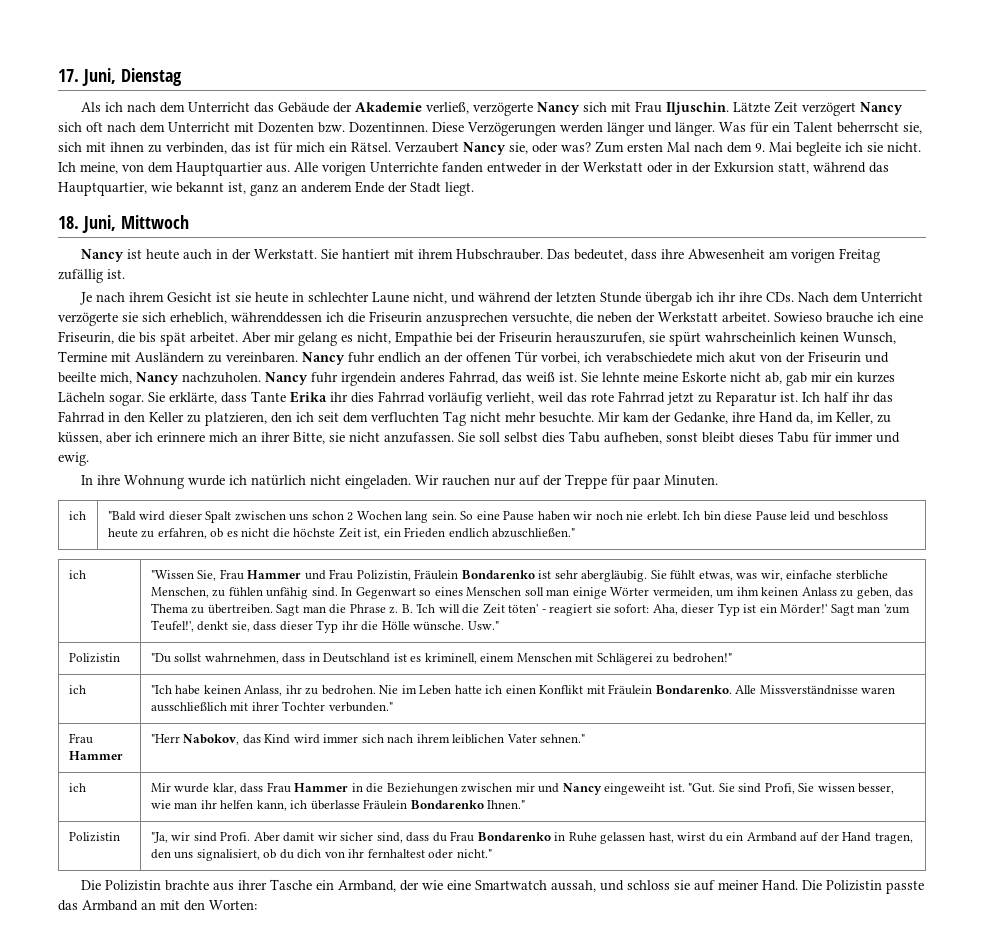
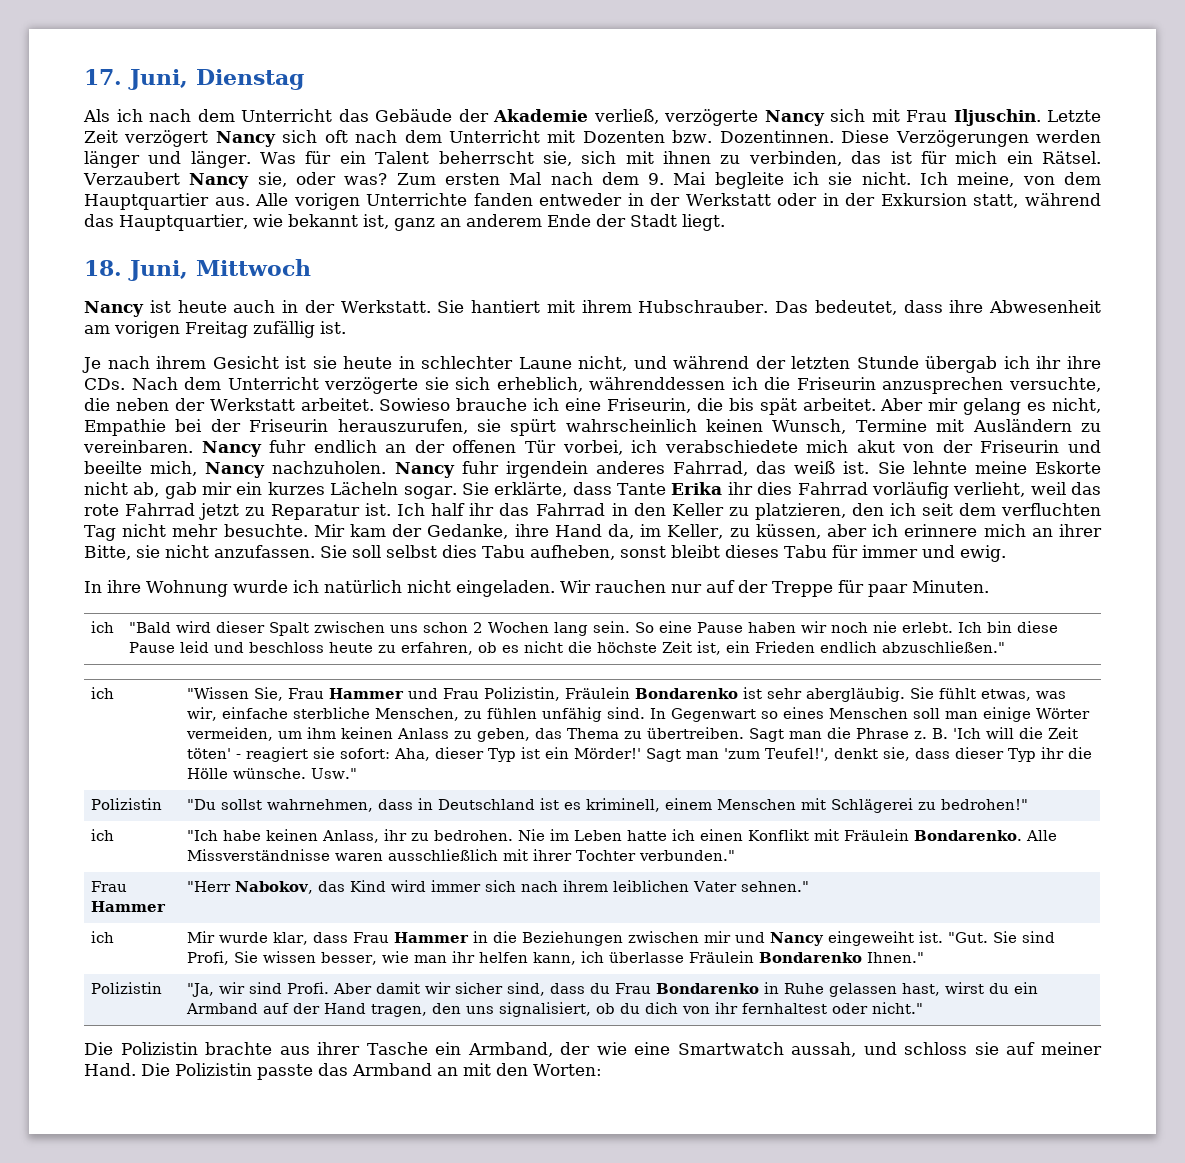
- Lätzte Zeit verzögert Nancy sich oft nach dem Unterricht mit Dozenten bzw. Dozentinnen.
+ Letzte Zeit verzögert Nancy sich oft nach dem Unterricht mit Dozenten bzw. Dozentinnen.

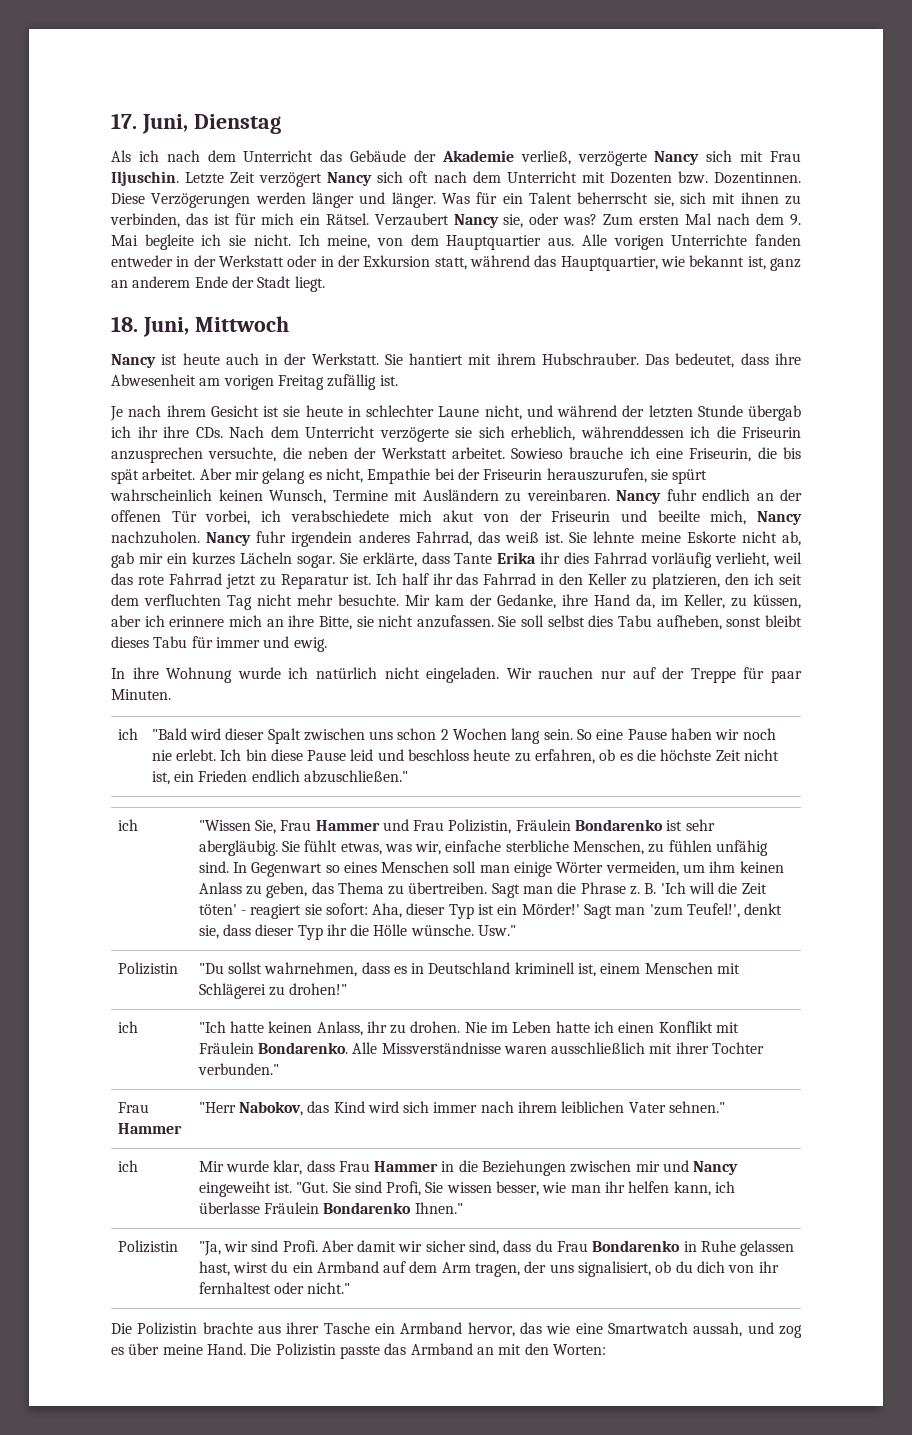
- Mir kam der Gedanke, ihre Hand da, im Keller, zu küssen, aber ich erinnere mich an ihrer Bitte, sie nicht anzufassen.
+ Mir kam der Gedanke, ihre Hand da, im Keller, zu küssen, aber ich erinnere mich an ihre Bitte, sie nicht anzufassen.
- Ich bin diese Pause leid und beschloss heute zu erfahren, ob es nicht die höchste Zeit ist, ein Frieden endlich abzuschließen."
+ Ich bin diese Pause leid und beschloss heute zu erfahren, ob es die höchste Zeit nicht ist, ein Frieden endlich abzuschließen."
- Polizistin | "Du sollst wahrnehmen, dass in Deutschland ist es kriminell, einem Menschen mit Schlägerei zu bedrohen!"
+ Polizistin | "Du sollst wahrnehmen, dass es in Deutschland kriminell ist, einem Menschen mit Schlägerei zu drohen!"
- ich | "Ich habe keinen Anlass, ihr zu bedrohen. Nie im Leben hatte ich einen Konflikt mit Fräulein Bondarenko. Alle Missverständnisse waren ausschließlich mit ihrer Tochter verbunden."
+ ich | "Ich hatte keinen Anlass, ihr zu drohen. Nie im Leben hatte ich einen Konflikt mit Fräulein Bondarenko. Alle Missverständnisse waren ausschließlich mit ihrer Tochter verbunden."
- Frau Hammer | "Herr Nabokov, das Kind wird immer sich nach ihrem leiblichen Vater sehnen."
+ Frau Hammer | "Herr Nabokov, das Kind wird sich immer nach ihrem leiblichen Vater sehnen."
- Polizistin | "Ja, wir sind Profi. Aber damit wir sicher sind, dass du Frau Bondarenko in Ruhe gelassen hast, wirst du ein Armband auf der Hand tragen, den uns signalisiert, ob du dich von ihr fernhaltest oder nicht."
+ Polizistin | "Ja, wir sind Profi. Aber damit wir sicher sind, dass du Frau Bondarenko in Ruhe gelassen hast, wirst du ein Armband auf dem Arm tragen, der uns signalisiert, ob du dich von ihr fernhaltest oder nicht."
- Die Polizistin brachte aus ihrer Tasche ein Armband, der wie eine Smartwatch aussah, und schloss sie auf meiner Hand.
+ Die Polizistin brachte aus ihrer Tasche ein Armband hervor, das wie eine Smartwatch aussah, und zog es über meine Hand.

